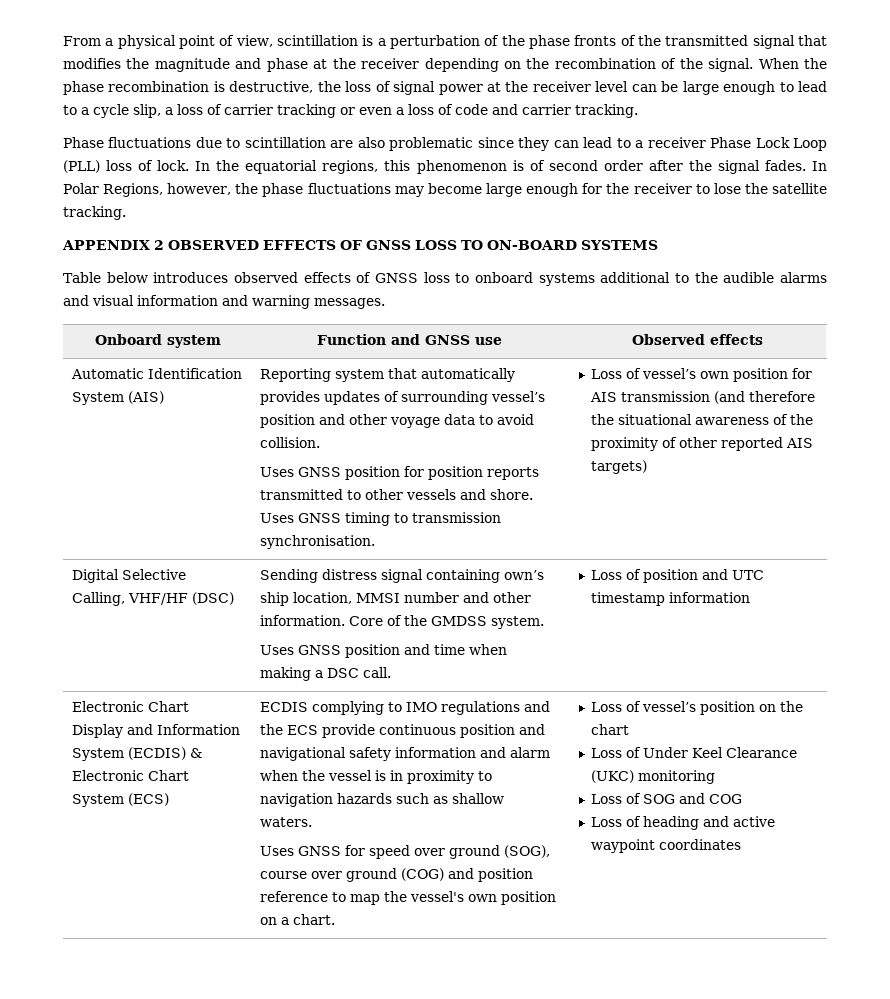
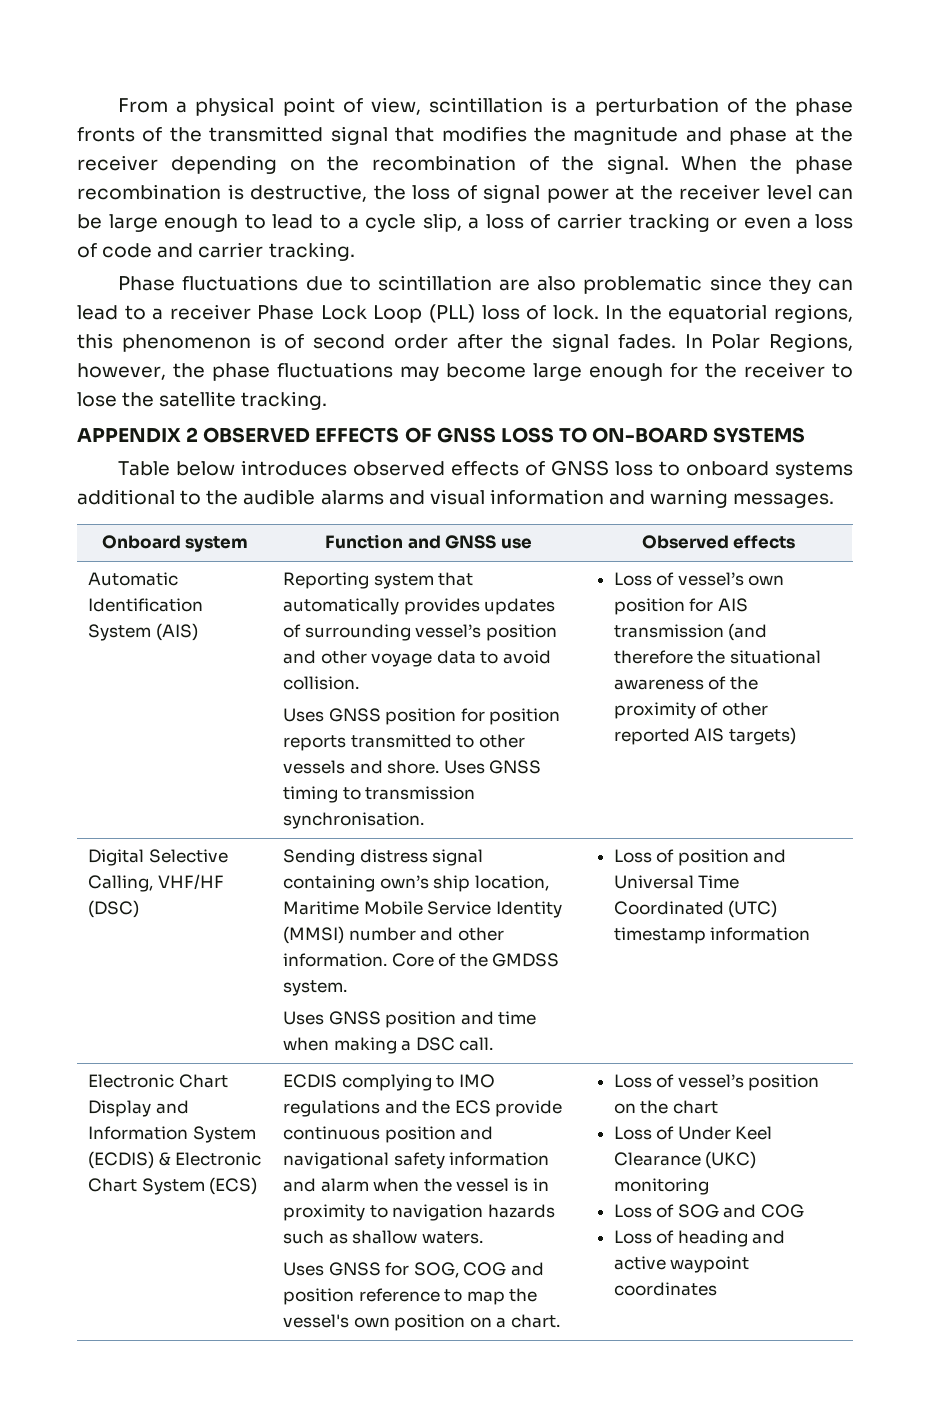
- Sending distress signal containing own’s ship location, MMSI number and other information.
+ Sending distress signal containing own’s ship location, Maritime Mobile Service Identity (MMSI) number and other information.
- Loss of position and UTC timestamp information
+ Loss of position and Universal Time Coordinated (UTC) timestamp information
- Uses GNSS for speed over ground (SOG), course over ground (COG) and position reference to map the vessel's own position on a chart.
+ Uses GNSS for SOG, COG and position reference to map the vessel's own position on a chart.

